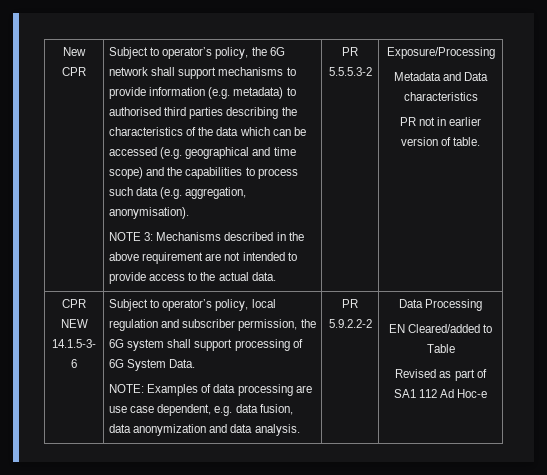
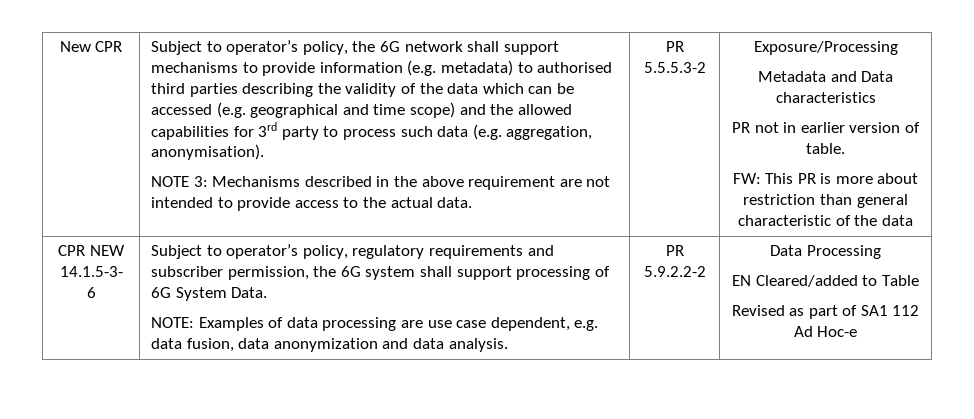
- Subject to operator’s policy, the 6G network shall support mechanisms to provide information (e.g. metadata) to authorised third parties describing the characteristics of the data which can be accessed (e.g. geographical and time scope) and the capabilities to process such data (e.g. aggregation, anonymisation).
+ Subject to operator’s policy, the 6G network shall support mechanisms to provide information (e.g. metadata) to authorised third parties describing the validity of the data which can be accessed (e.g. geographical and time scope) and the allowed capabilities for 3rd party to process such data (e.g. aggregation, anonymisation).
+ FW: This PR is more about restriction than general characteristic of the data
- Subject to operator’s policy, local regulation and subscriber permission, the 6G system shall support processing of 6G System Data.
+ Subject to operator’s policy, regulatory requirements and subscriber permission, the 6G system shall support processing of 6G System Data.

